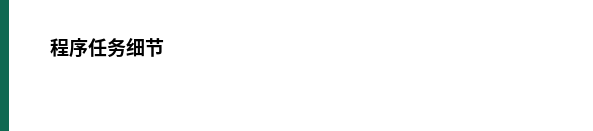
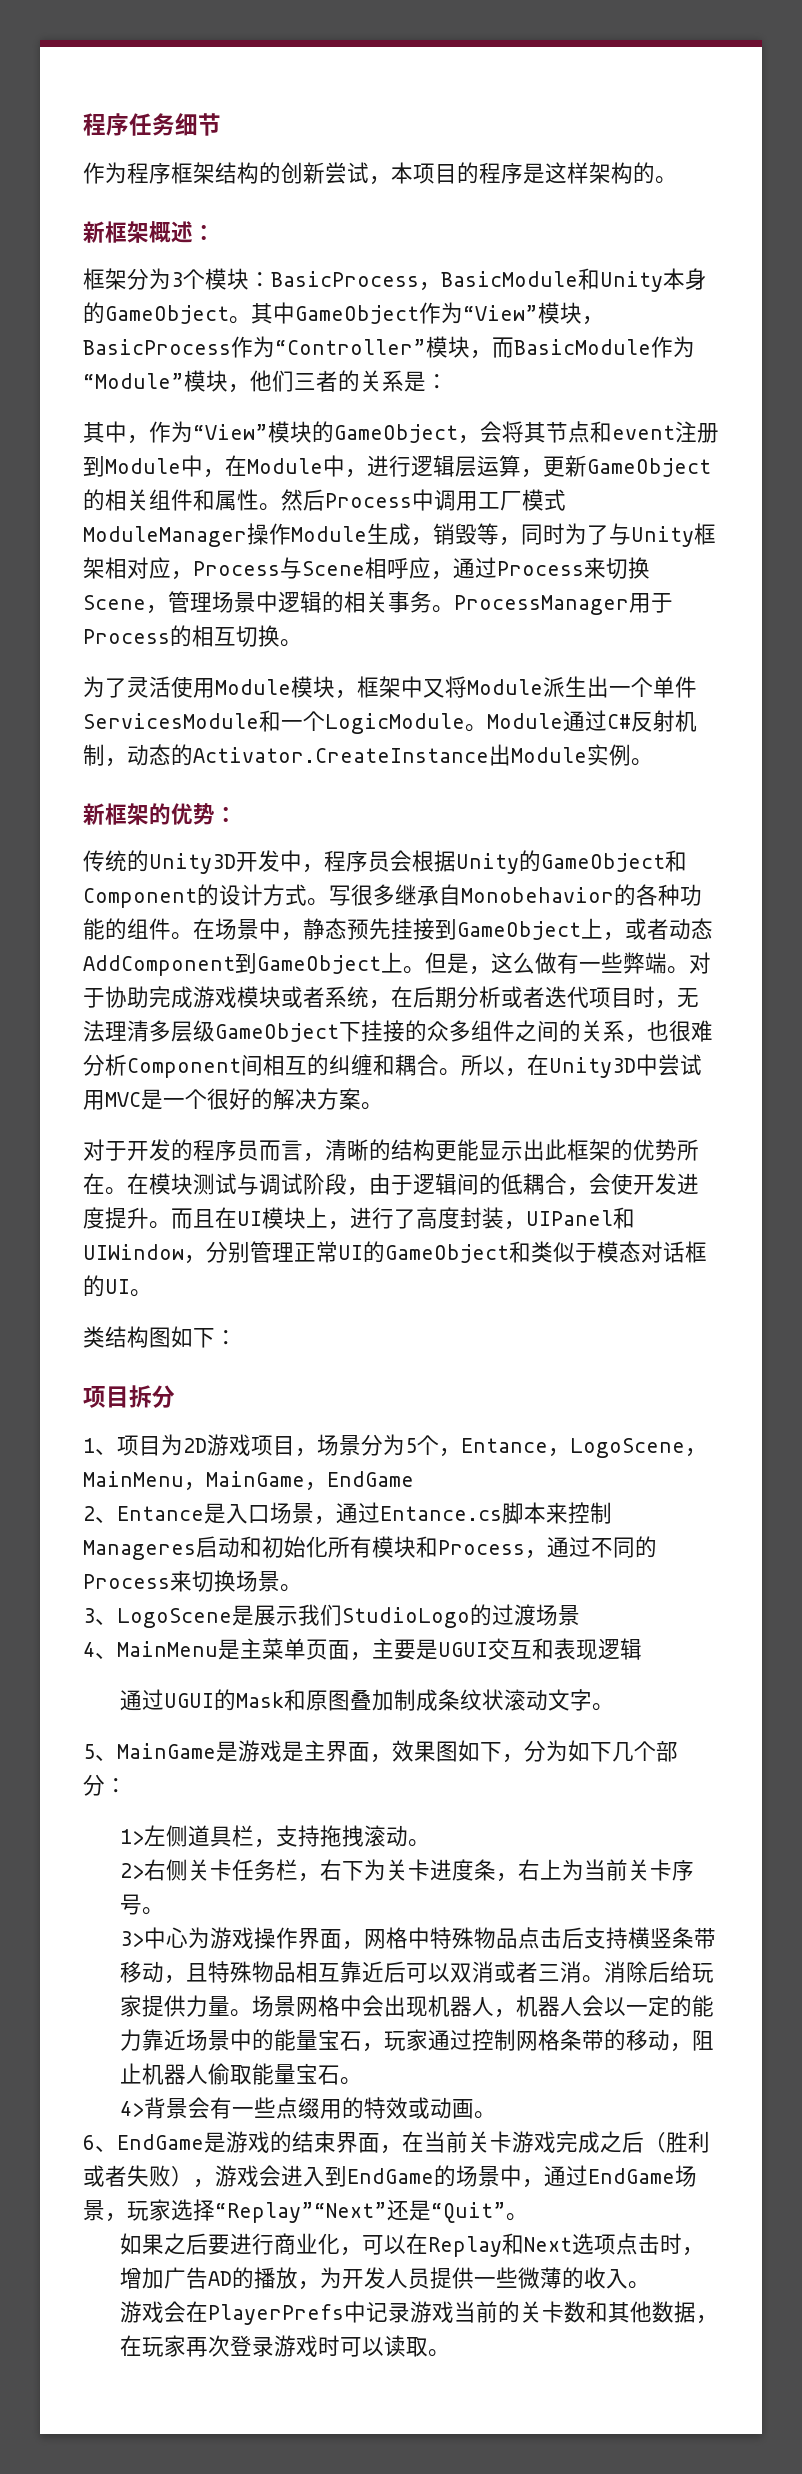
+ 作为程序框架结构的创新尝试，本项目的程序是这样架构的。
+ 新框架概述：
+ 框架分为3个模块：BasicProcess，BasicModule和Unity本身的GameObject。其中GameObject作为“View”模块，BasicProcess作为“Controller”模块，而BasicModule作为“Module”模块，他们三者的关系是：
+ 其中，作为“View”模块的GameObject，会将其节点和event注册到Module中，在Module中，进行逻辑层运算，更新GameObject的相关组件和属性。然后Process中调用工厂模式ModuleManager操作Module生成，销毁等，同时为了与Unity框架相对应，Process与Scene相呼应，通过Process来切换Scene，管理场景中逻辑的相关事务。ProcessManager用于Process的相互切换。
+ 为了灵活使用Module模块，框架中又将Module派生出一个单件ServicesModule和一个LogicModule。Module通过C#反射机制，动态的Activator.CreateInstance出Module实例。
+ 新框架的优势：
+ 传统的Unity3D开发中，程序员会根据Unity的GameObject和Component的设计方式。写很多继承自Monobehavior的各种功能的组件。在场景中，静态预先挂接到GameObject上，或者动态AddComponent到GameObject上。但是，这么做有一些弊端。对于协助完成游戏模块或者系统，在后期分析或者迭代项目时，无法理清多层级GameObject下挂接的众多组件之间的关系，也很难分析Component间相互的纠缠和耦合。所以，在Unity3D中尝试用MVC是一个很好的解决方案。
+ 对于开发的程序员而言，清晰的结构更能显示出此框架的优势所在。在模块测试与调试阶段，由于逻辑间的低耦合，会使开发进度提升。而且在UI模块上，进行了高度封装，UIPanel和UIWindow，分别管理正常UI的GameObject和类似于模态对话框的UI。
+ 类结构图如下：
+ 项目拆分
+ 1、项目为2D游戏项目，场景分为5个，Entance，LogoScene，MainMenu，MainGame，EndGame
+ 2、Entance是入口场景，通过Entance.cs脚本来控制Manageres启动和初始化所有模块和Process，通过不同的Process来切换场景。
+ 3、LogoScene是展示我们StudioLogo的过渡场景
+ 4、MainMenu是主菜单页面，主要是UGUI交互和表现逻辑
+ 通过UGUI的Mask和原图叠加制成条纹状滚动文字。
+ 5、MainGame是游戏是主界面，效果图如下，分为如下几个部分：
+ 1>左侧道具栏，支持拖拽滚动。
+ 2>右侧关卡任务栏，右下为关卡进度条，右上为当前关卡序号。
+ 3>中心为游戏操作界面，网格中特殊物品点击后支持横竖条带移动，且特殊物品相互靠近后可以双消或者三消。消除后给玩家提供力量。场景网格中会出现机器人，机器人会以一定的能力靠近场景中的能量宝石，玩家通过控制网格条带的移动，阻止机器人偷取能量宝石。
+ 4>背景会有一些点缀用的特效或动画。
+ 6、EndGame是游戏的结束界面，在当前关卡游戏完成之后（胜利或者失败），游戏会进入到EndGame的场景中，通过EndGame场景，玩家选择“Replay”“Next”还是“Quit”。
+ 如果之后要进行商业化，可以在Replay和Next选项点击时，增加广告AD的播放，为开发人员提供一些微薄的收入。
+ 游戏会在PlayerPrefs中记录游戏当前的关卡数和其他数据，在玩家再次登录游戏时可以读取。

